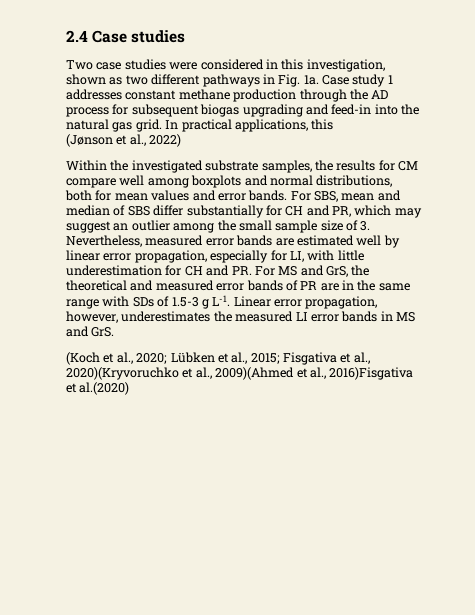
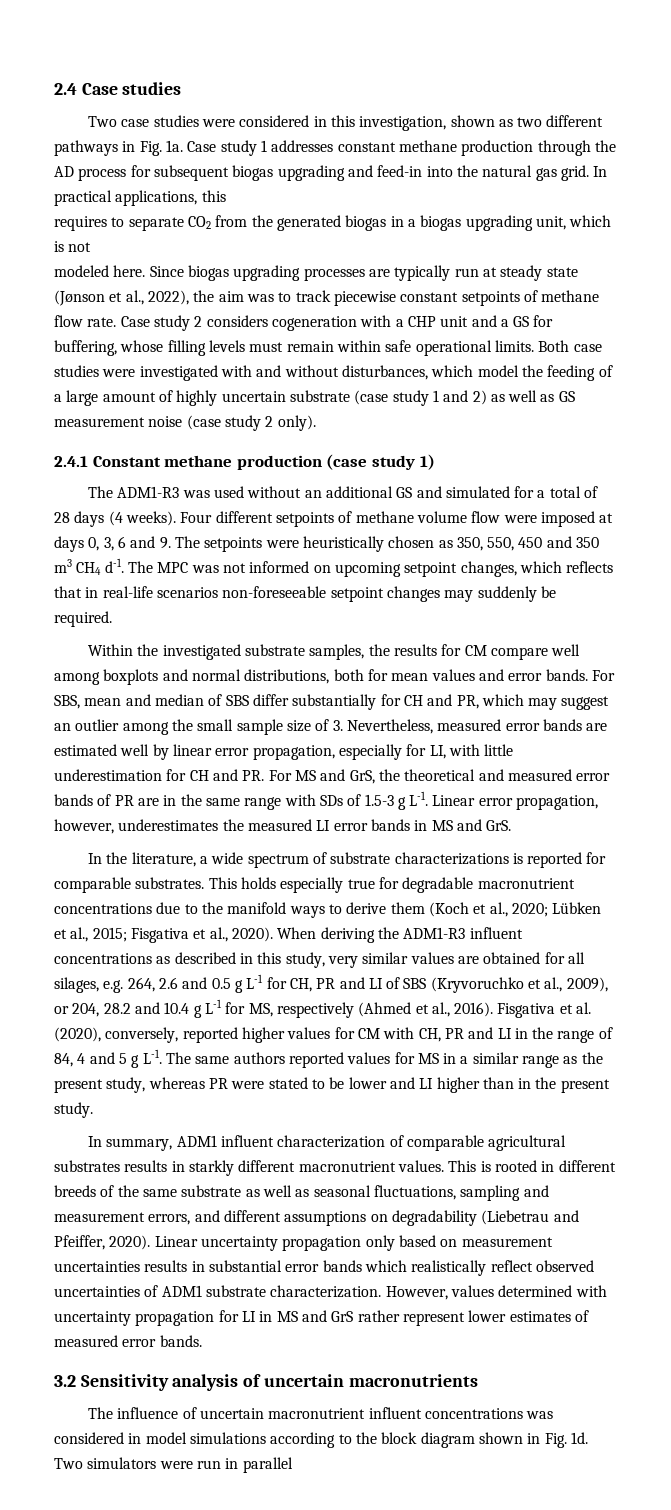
- (Jønson et al., 2022)
+ requires to separate CO2 from the generated biogas in a biogas upgrading unit, which is not
+ modeled here. Since biogas upgrading processes are typically run at steady state (Jønson et al., 2022), the aim was to track piecewise constant setpoints of methane flow rate. Case study 2 considers cogeneration with a CHP unit and a GS for buffering, whose filling levels must remain within safe operational limits. Both case studies were investigated with and without disturbances, which model the feeding of a large amount of highly uncertain substrate (case study 1 and 2) as well as GS measurement noise (case study 2 only).
+ 2.4.1 Constant methane production (case study 1)
+ The ADM1-R3 was used without an additional GS and simulated for a total of 28 days (4 weeks). Four different setpoints of methane volume flow were imposed at days 0, 3, 6 and 9. The setpoints were heuristically chosen as 350, 550, 450 and 350 m3 CH4 d-1. The MPC was not informed on upcoming setpoint changes, which reflects that in real-life scenarios non-foreseeable setpoint changes may suddenly be required.
- (Koch et al., 2020; Lübken et al., 2015; Fisgativa et al., 2020)(Kryvoruchko et al., 2009)(Ahmed et al., 2016)Fisgativa et al.(2020)
+ In the literature, a wide spectrum of substrate characterizations is reported for comparable substrates. This holds especially true for degradable macronutrient concentrations due to the manifold ways to derive them (Koch et al., 2020; Lübken et al., 2015; Fisgativa et al., 2020). When deriving the ADM1-R3 influent concentrations as described in this study, very similar values are obtained for all silages, e.g. 264, 2.6 and 0.5 g L-1 for CH, PR and LI of SBS (Kryvoruchko et al., 2009), or 204, 28.2 and 10.4 g L-1 for MS, respectively (Ahmed et al., 2016). Fisgativa et al. (2020), conversely, reported higher values for CM with CH, PR and LI in the range of 84, 4 and 5 g L-1. The same authors reported values for MS in a similar range as the present study, whereas PR were stated to be lower and LI higher than in the present study.
+ In summary, ADM1 influent characterization of comparable agricultural substrates results in starkly different macronutrient values. This is rooted in different breeds of the same substrate as well as seasonal fluctuations, sampling and measurement errors, and different assumptions on degradability (Liebetrau and Pfeiffer, 2020). Linear uncertainty propagation only based on measurement uncertainties results in substantial error bands which realistically reflect observed uncertainties of ADM1 substrate characterization. However, values determined with uncertainty propagation for LI in MS and GrS rather represent lower estimates of measured error bands.
+ 3.2 Sensitivity analysis of uncertain macronutrients
+ The influence of uncertain macronutrient influent concentrations was considered in model simulations according to the block diagram shown in Fig. 1d. Two simulators were run in parallel

